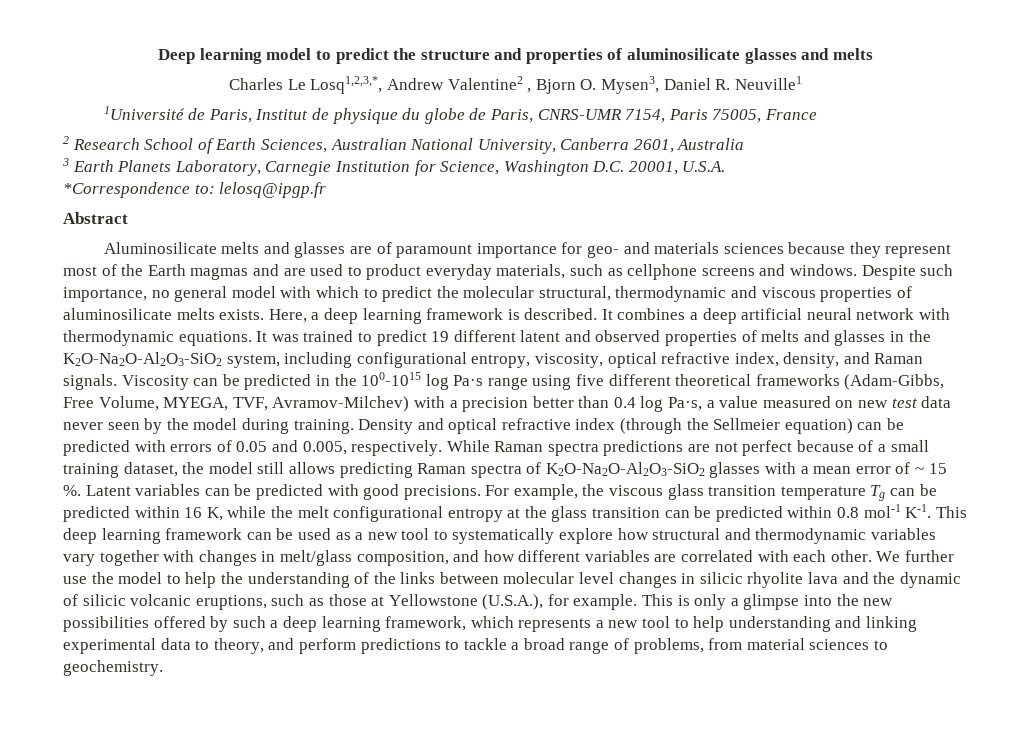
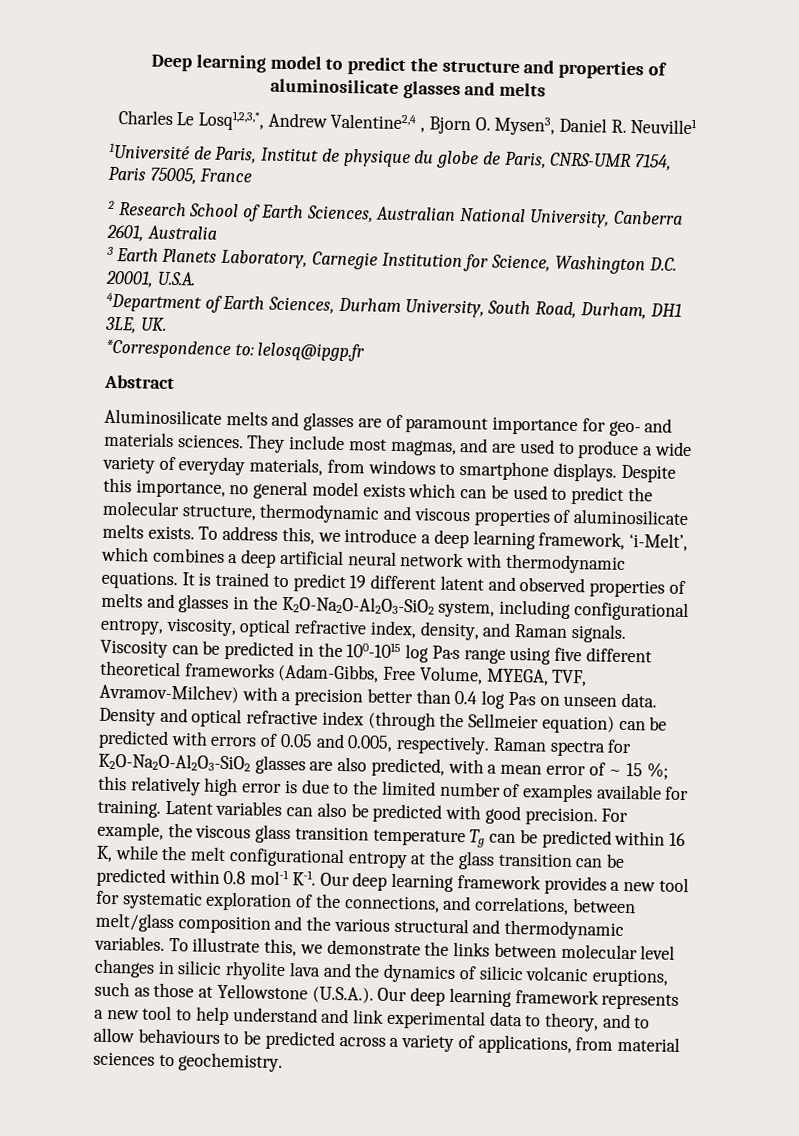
- Charles Le Losq1,2,3,*, Andrew Valentine2 , Bjorn O. Mysen3, Daniel R. Neuville1
+ Charles Le Losq1,2,3,*, Andrew Valentine2,4 , Bjorn O. Mysen3, Daniel R. Neuville1
+ 4Department of Earth Sciences, Durham University, South Road, Durham, DH1 3LE, UK.
- Aluminosilicate melts and glasses are of paramount importance for geo- and materials sciences because they represent most of the Earth magmas and are used to product everyday materials, such as cellphone screens and windows. Despite such importance, no general model with which to predict the molecular structural, thermodynamic and viscous properties of aluminosilicate melts exists.
+ Aluminosilicate melts and glasses are of paramount importance for geo- and materials sciences. They include most magmas, and are used to produce a wide variety of everyday materials, from windows to smartphone displays. Despite this importance, no general model exists which can be used to predict the molecular structure, thermodynamic and viscous properties of aluminosilicate melts exists.
- Here, a deep learning framework is described. It combines a deep artificial neural network with thermodynamic equations.
+ To address this, we introduce a deep learning framework, ‘i-Melt’, which combines a deep artificial neural network with thermodynamic equations.
- It was trained to predict 19 different latent and observed properties of melts and glasses in the K2O-Na2O-Al2O3-SiO2 system, including configurational entropy, viscosity, optical refractive index, density, and Raman signals.
+ It is trained to predict 19 different latent and observed properties of melts and glasses in the K2O-Na2O-Al2O3-SiO2 system, including configurational entropy, viscosity, optical refractive index, density, and Raman signals.
- Viscosity can be predicted in the 100-1015 log Pa·s range using five different theoretical frameworks (Adam-Gibbs, Free Volume, MYEGA, TVF, Avramov-Milchev) with a precision better than 0.4 log Pa·s, a value measured on new test data never seen by the model during training.
+ Viscosity can be predicted in the 100-1015 log Pa·s range using five different theoretical frameworks (Adam-Gibbs, Free Volume, MYEGA, TVF, Avramov-Milchev) with a precision better than 0.4 log Pa·s on unseen data.
- While Raman spectra predictions are not perfect because of a small training dataset, the model still allows predicting Raman spectra of K2O-Na2O-Al2O3-SiO2 glasses with a mean error of ~ 15 %.
+ Raman spectra for K2O-Na2O-Al2O3-SiO2 glasses are also predicted, with a mean error of ~ 15 %; this relatively high error is due to the limited number of examples available for training.
- Latent variables can be predicted with good precisions.
+ Latent variables can also be predicted with good precision.
- For example, the viscous glass transition temperature Tg can be predicted within 16 K, while the melt configurational entropy at the glass transition can be predicted within 0.8 mol-1 K-1. This deep learning framework can be used as a new tool to systematically explore how structural and thermodynamic variables vary together with changes in melt/glass composition, and how different variables are correlated with each other. We further use the model to help the understanding of the links between molecular level changes in silicic rhyolite lava and the dynamic of silicic volcanic eruptions, such as those at Yellowstone (U.S.A.), for example. This is only a glimpse into the new possibilities offered by such a deep learning framework, which represents a new tool to help understanding and linking experimental data to theory, and perform predictions to tackle a broad range of problems, from material sciences to geochemistry.
+ For example, the viscous glass transition temperature Tg can be predicted within 16 K, while the melt configurational entropy at the glass transition can be predicted within 0.8 mol-1 K-1. Our deep learning framework provides a new tool for systematic exploration of the connections, and correlations, between melt/glass composition and the various structural and thermodynamic variables. To illustrate this, we demonstrate the links between molecular level changes in silicic rhyolite lava and the dynamics of silicic volcanic eruptions, such as those at Yellowstone (U.S.A.). Our deep learning framework represents a new tool to help understand and link experimental data to theory, and to allow behaviours to be predicted across a variety of applications, from material sciences to geochemistry.

